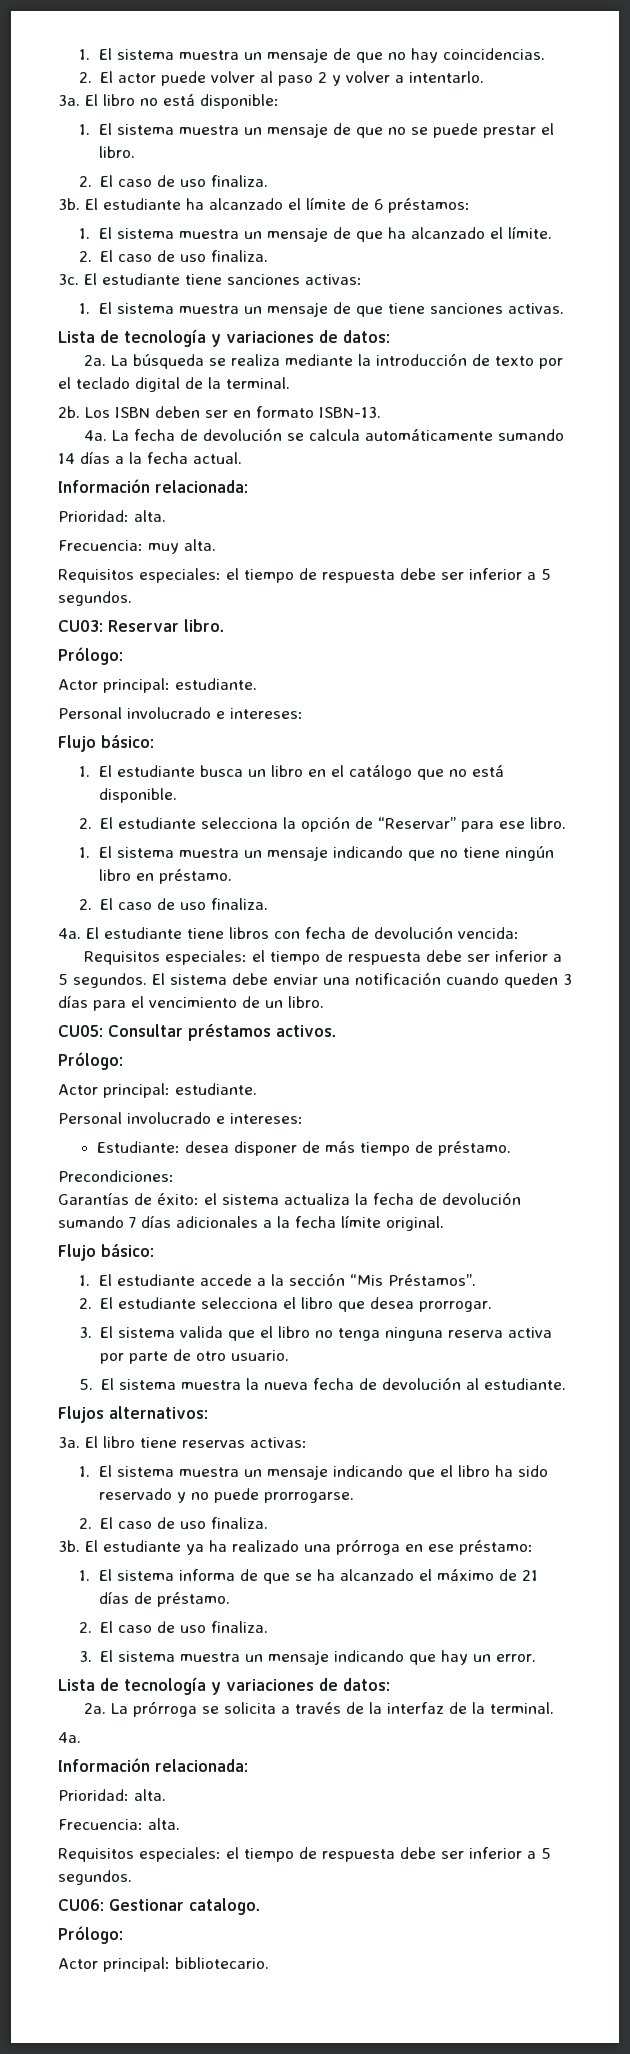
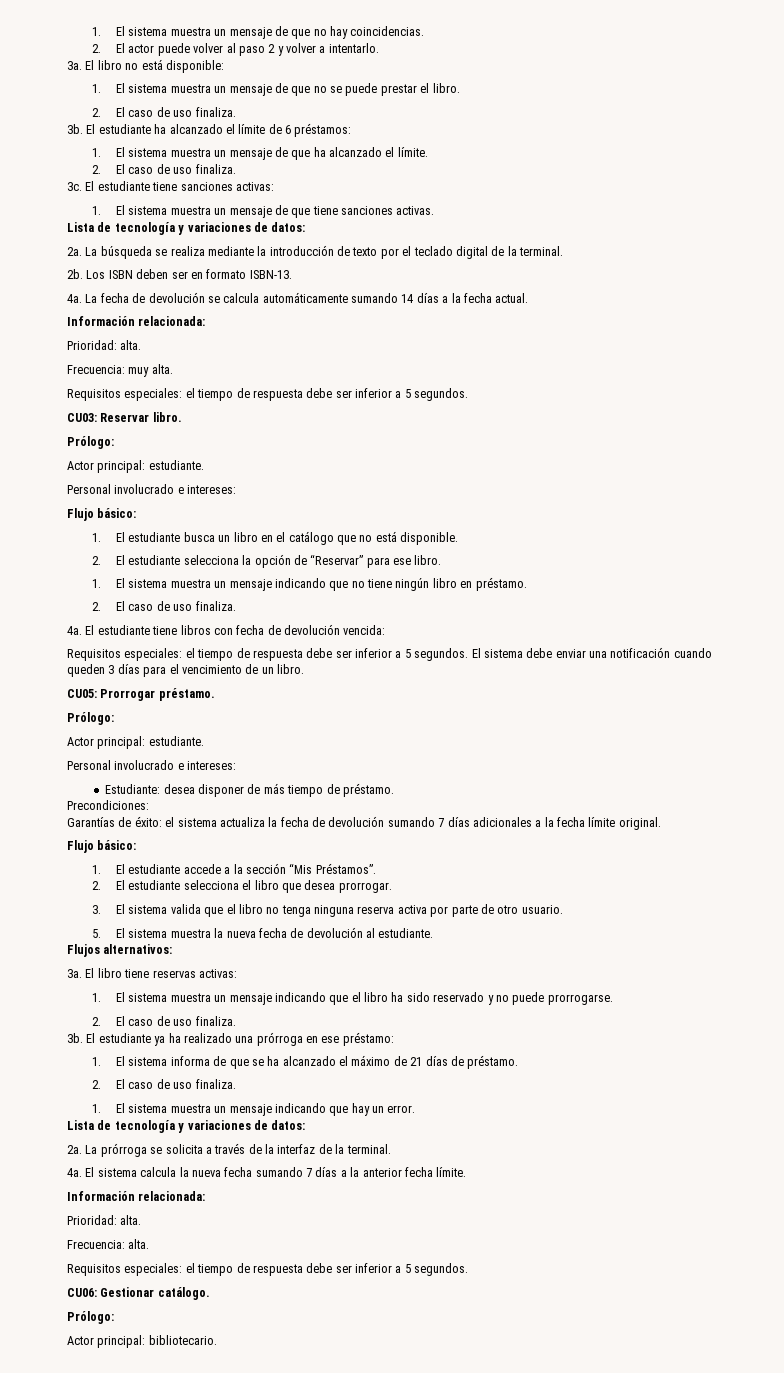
- CU05: Consultar préstamos activos.
+ CU05: Prorrogar préstamo.
- 3. El sistema muestra un mensaje indicando que hay un error.
+ 1. El sistema muestra un mensaje indicando que hay un error.
+ El sistema calcula la nueva fecha sumando 7 días a la anterior fecha límite.
- CU06: Gestionar catalogo.
+ CU06: Gestionar catálogo.

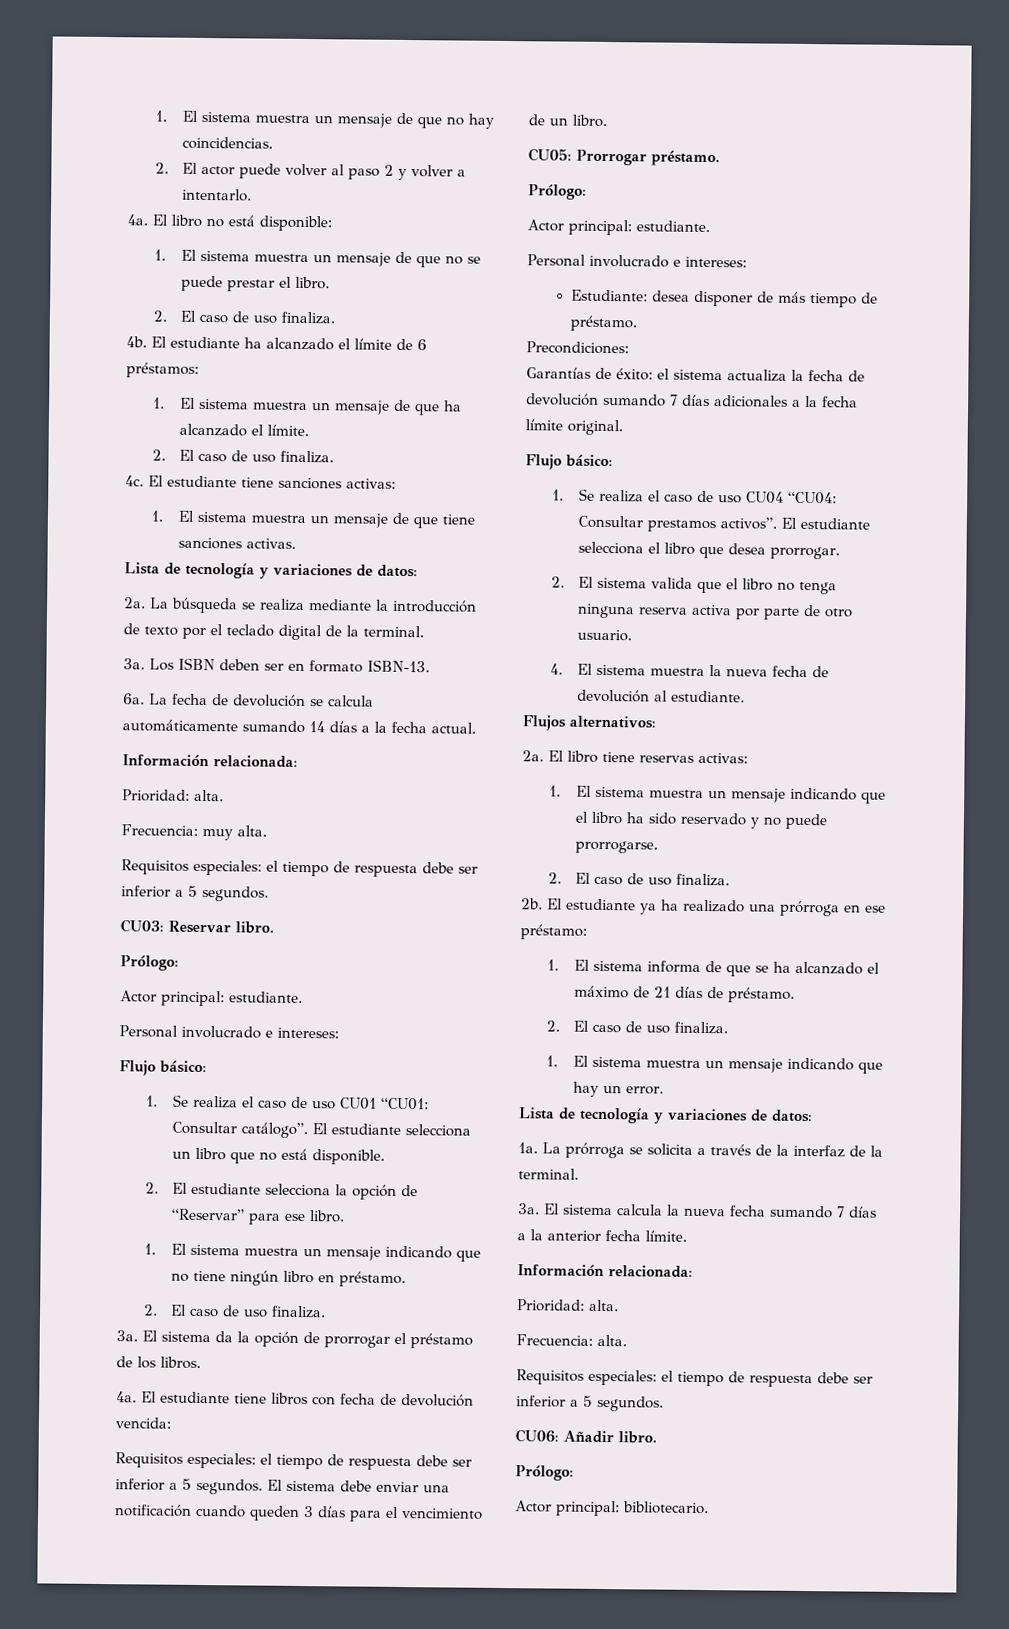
  2. El actor puede volver al paso 2 y volver a intentarlo.
- 3a.
+ 4a.
  1. El sistema muestra un mensaje de que no se puede prestar el libro.
  2. El caso de uso finaliza.
- 3b.
+ 4b.
- 3c.
+ 4c.
  La búsqueda se realiza mediante la introducción de texto por el teclado digital de la terminal.
- 2b.
+ 3a.
  Los ISBN deben ser en formato ISBN-13.
- 4a.
+ 6a.
- 1. El estudiante busca un libro en el catálogo que no está disponible.
+ 1. Se realiza el caso de uso CU01 “CU01: Consultar catálogo”. El estudiante selecciona un libro que no está disponible.
+ 3a. El sistema da la opción de prorrogar el préstamo de los libros.
- 1. El estudiante accede a la sección “Mis Préstamos”.
- 2. El estudiante selecciona el libro que desea prorrogar.
+ 1. Se realiza el caso de uso CU04 “CU04: Consultar prestamos activos”. El estudiante selecciona el libro que desea prorrogar.
- 3. El sistema valida que el libro no tenga ninguna reserva activa por parte de otro usuario.
+ 2. El sistema valida que el libro no tenga ninguna reserva activa por parte de otro usuario.
- 5. El sistema muestra la nueva fecha de devolución al estudiante.
+ 4. El sistema muestra la nueva fecha de devolución al estudiante.
  Flujos alternativos:
- 3a.
+ 2a.
  1. El sistema muestra un mensaje indicando que el libro ha sido reservado y no puede prorrogarse.
  2. El caso de uso finaliza.
- 3b.
+ 2b.
  1. El sistema muestra un mensaje indicando que hay un error.
  Lista de tecnología y variaciones de datos:
- 2a.
+ 1a.
  La prórroga se solicita a través de la interfaz de la terminal.
- 4a.
+ 3a.
- CU06: Gestionar catálogo.
+ CU06: Añadir libro.

